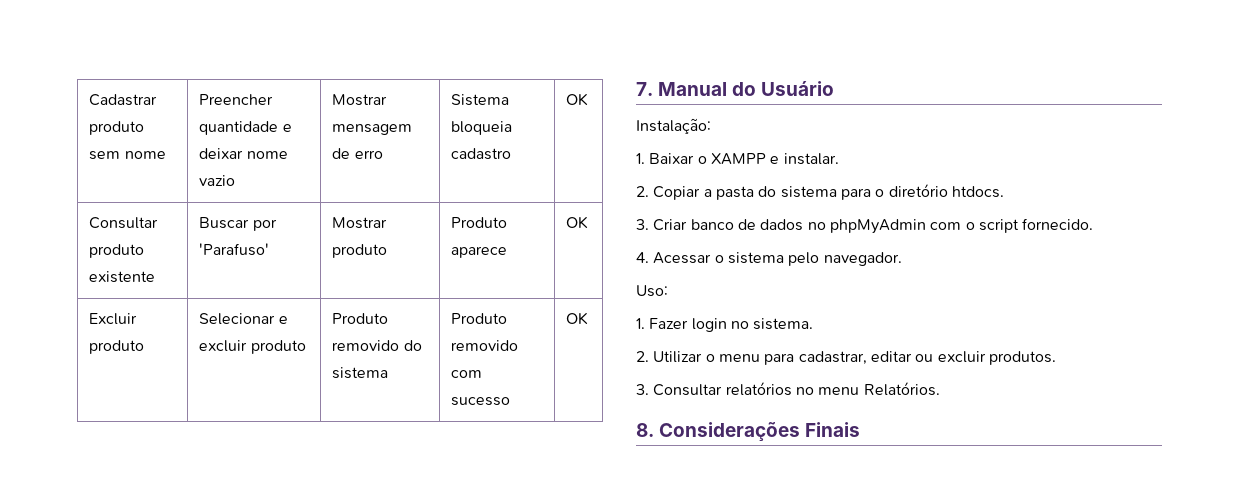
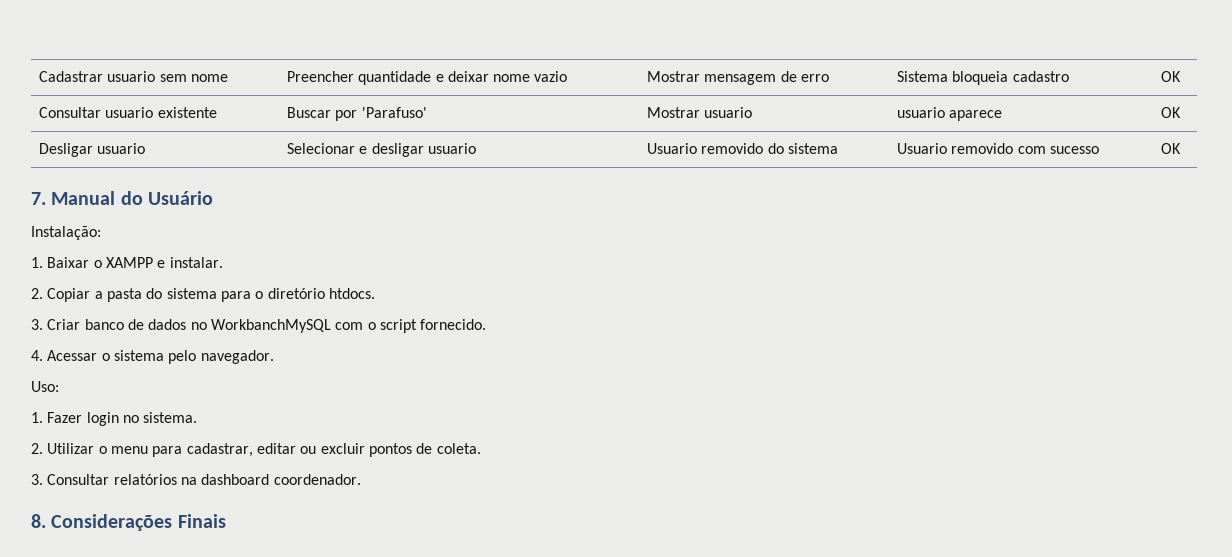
- Cadastrar produto sem nome | Preencher quantidade e deixar nome vazio | Mostrar mensagem de erro | Sistema bloqueia cadastro | OK
+ Cadastrar usuario sem nome | Preencher quantidade e deixar nome vazio | Mostrar mensagem de erro | Sistema bloqueia cadastro | OK
- Consultar produto existente | Buscar por 'Parafuso' | Mostrar produto | Produto aparece | OK
+ Consultar usuario existente | Buscar por 'Parafuso' | Mostrar usuario | usuario aparece | OK
- Excluir produto | Selecionar e excluir produto | Produto removido do sistema | Produto removido com sucesso | OK
+ Desligar usuario | Selecionar e desligar usuario | Usuario removido do sistema | Usuario removido com sucesso | OK
- 3. Criar banco de dados no phpMyAdmin com o script fornecido.
+ 3. Criar banco de dados no WorkbanchMySQL com o script fornecido.
- 2. Utilizar o menu para cadastrar, editar ou excluir produtos.
+ 2. Utilizar o menu para cadastrar, editar ou excluir pontos de coleta.
- 3. Consultar relatórios no menu Relatórios.
+ 3. Consultar relatórios na dashboard coordenador.

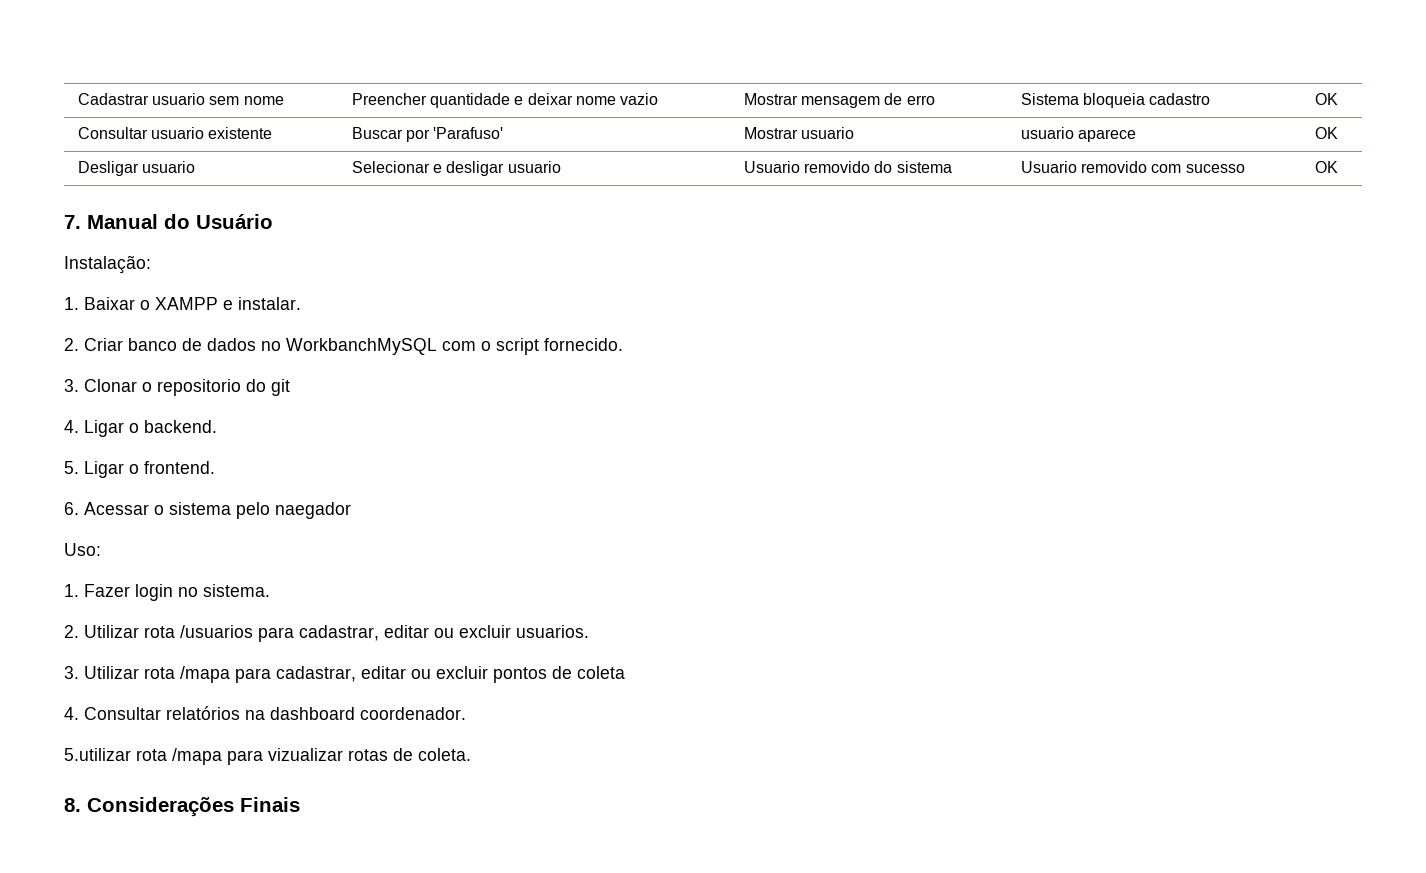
- 2. Copiar a pasta do sistema para o diretório htdocs.
- 3. Criar banco de dados no WorkbanchMySQL com o script fornecido.
+ 2. Criar banco de dados no WorkbanchMySQL com o script fornecido.
- 4. Acessar o sistema pelo navegador.
+ 3. Clonar o repositorio do git
+ 4. Ligar o backend.
+ 5. Ligar o frontend.
+ 6. Acessar o sistema pelo naegador
- 2. Utilizar o menu para cadastrar, editar ou excluir pontos de coleta.
- 3. Consultar relatórios na dashboard coordenador.
+ 2. Utilizar rota /usuarios para cadastrar, editar ou excluir usuarios.
+ 3. Utilizar rota /mapa para cadastrar, editar ou excluir pontos de coleta
+ 4. Consultar relatórios na dashboard coordenador.
+ 5.utilizar rota /mapa para vizualizar rotas de coleta.

